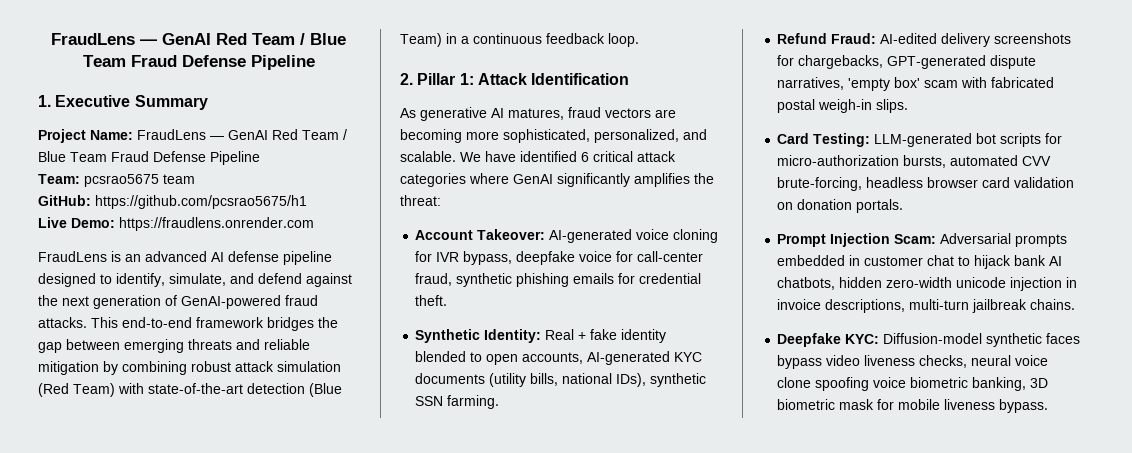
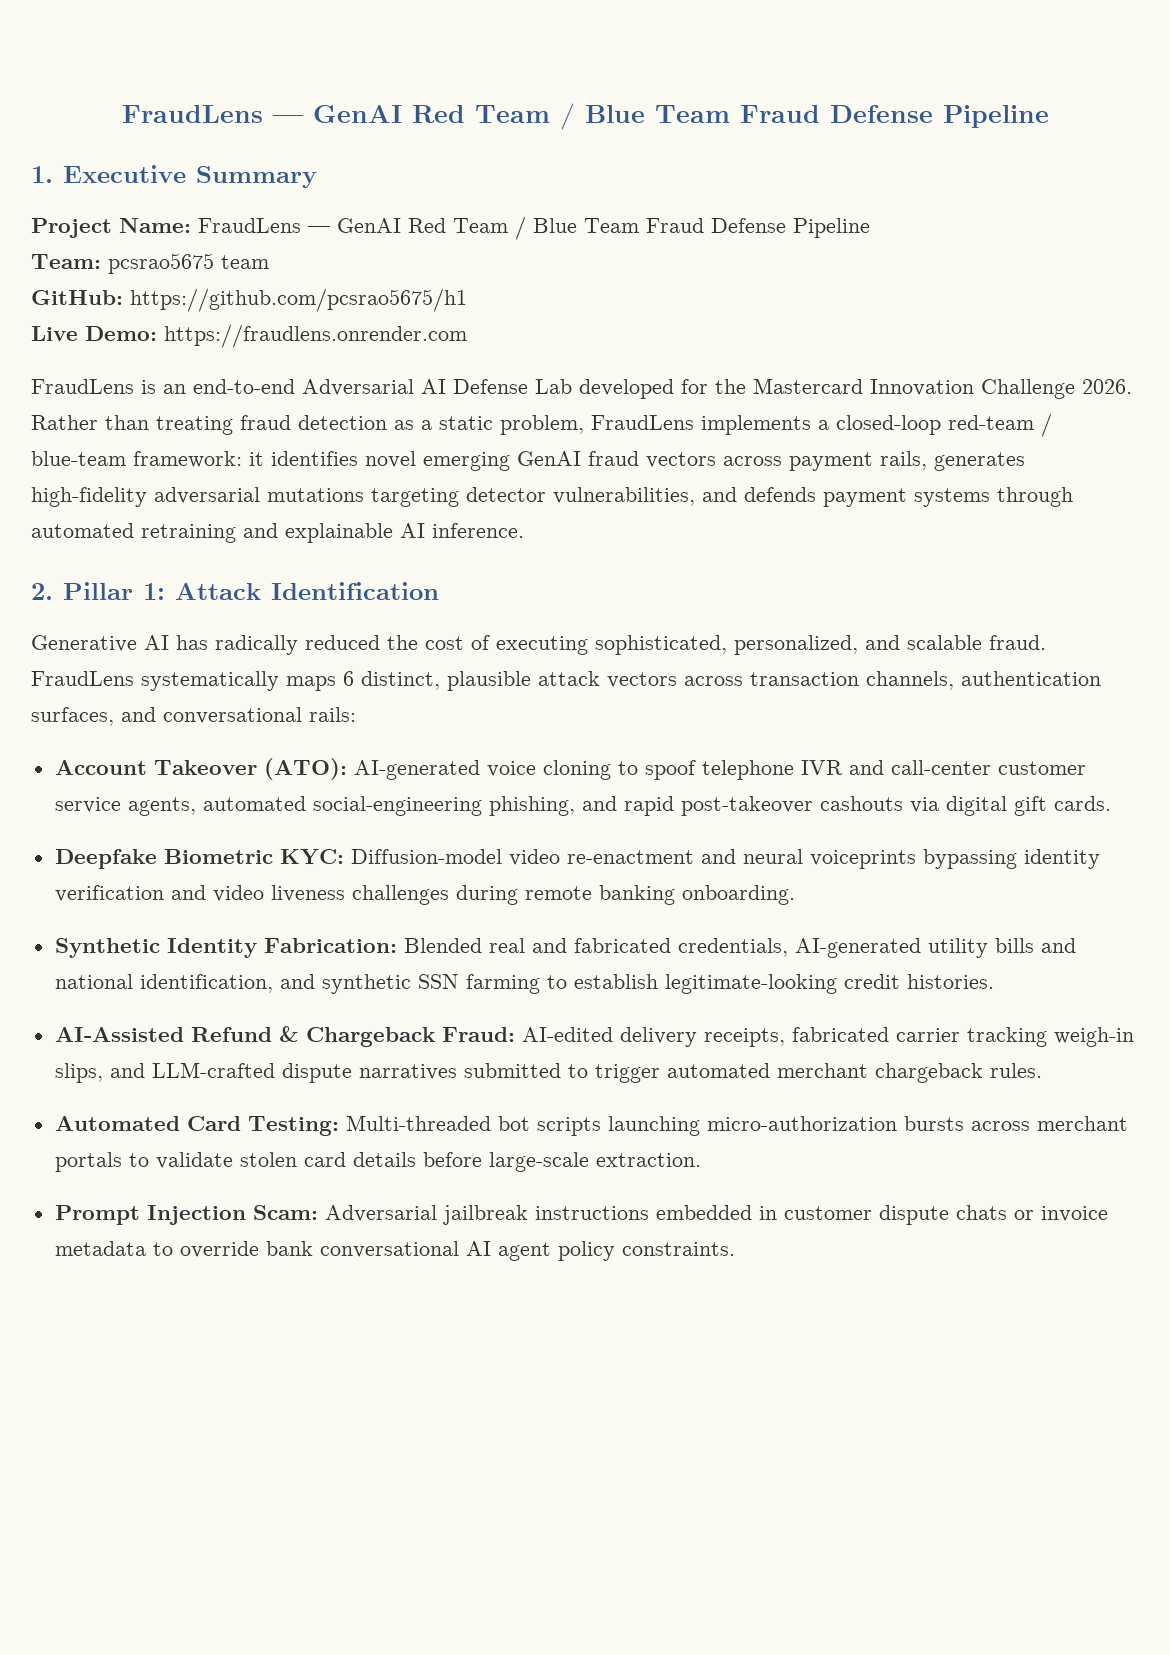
- FraudLens is an advanced AI defense pipeline designed to identify, simulate, and defend against the next generation of GenAI-powered fraud attacks. This end-to-end framework bridges the gap between emerging threats and reliable mitigation by combining robust attack simulation (Red Team) with state-of-the-art detection (Blue Team) in a continuous feedback loop.
+ FraudLens is an end-to-end Adversarial AI Defense Lab developed for the Mastercard Innovation Challenge 2026. Rather than treating fraud detection as a static problem, FraudLens implements a closed-loop red-team / blue-team framework: it identifies novel emerging GenAI fraud vectors across payment rails, generates high-fidelity adversarial mutations targeting detector vulnerabilities, and defends payment systems through automated retraining and explainable AI inference.
- As generative AI matures, fraud vectors are becoming more sophisticated, personalized, and scalable. We have identified 6 critical attack categories where GenAI significantly amplifies the threat:
+ Generative AI has radically reduced the cost of executing sophisticated, personalized, and scalable fraud. FraudLens systematically maps 6 distinct, plausible attack vectors across transaction channels, authentication surfaces, and conversational rails:
- Account Takeover: AI-generated voice cloning for IVR bypass, deepfake voice for call-center fraud, synthetic phishing emails for credential theft.
- Synthetic Identity: Real + fake identity blended to open accounts, AI-generated KYC documents (utility bills, national IDs), synthetic SSN farming.
- Refund Fraud: AI-edited delivery screenshots for chargebacks, GPT-generated dispute narratives, 'empty box' scam with fabricated postal weigh-in slips.
- Card Testing: LLM-generated bot scripts for micro-authorization bursts, automated CVV brute-forcing, headless browser card validation on donation portals.
+ Account Takeover (ATO): AI-generated voice cloning to spoof telephone IVR and call-center customer service agents, automated social-engineering phishing, and rapid post-takeover cashouts via digital gift cards.
+ Deepfake Biometric KYC: Diffusion-model video re-enactment and neural voiceprints bypassing identity verification and video liveness challenges during remote banking onboarding.
+ Synthetic Identity Fabrication: Blended real and fabricated credentials, AI-generated utility bills and national identification, and synthetic SSN farming to establish legitimate-looking credit histories.
+ AI-Assisted Refund & Chargeback Fraud: AI-edited delivery receipts, fabricated carrier tracking weigh-in slips, and LLM-crafted dispute narratives submitted to trigger automated merchant chargeback rules.
+ Automated Card Testing: Multi-threaded bot scripts launching micro-authorization bursts across merchant portals to validate stolen card details before large-scale extraction.
- Prompt Injection Scam: Adversarial prompts embedded in customer chat to hijack bank AI chatbots, hidden zero-width unicode injection in invoice descriptions, multi-turn jailbreak chains.
- Deepfake KYC: Diffusion-model synthetic faces bypass video liveness checks, neural voice clone spoofing voice biometric banking, 3D biometric mask for mobile liveness bypass.
+ Prompt Injection Scam: Adversarial jailbreak instructions embedded in customer dispute chats or invoice metadata to override bank conversational AI agent policy constraints.

